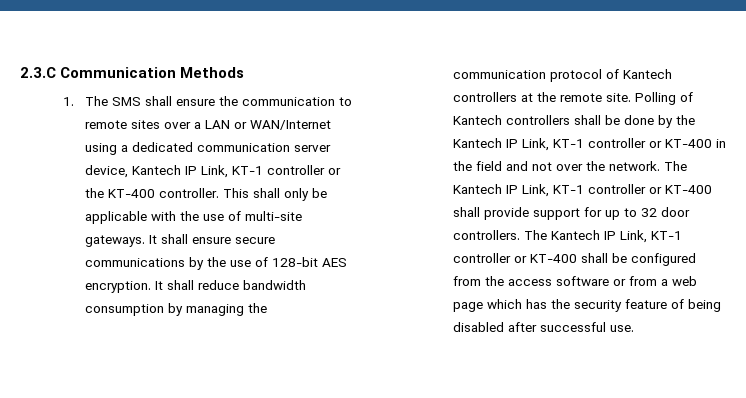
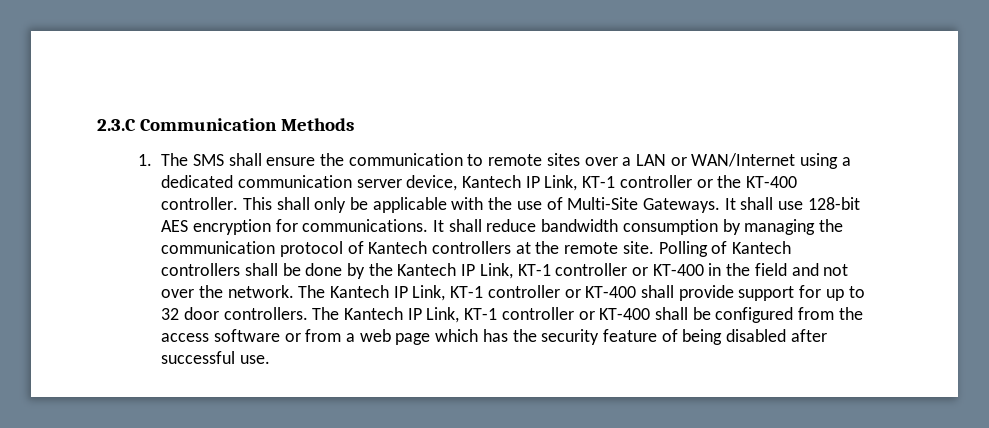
- This shall only be applicable with the use of multi-site gateways. It shall ensure secure communications by the use of 128-bit AES encryption.
+ This shall only be applicable with the use of Multi-Site Gateways. It shall use 128-bit AES encryption for communications.

